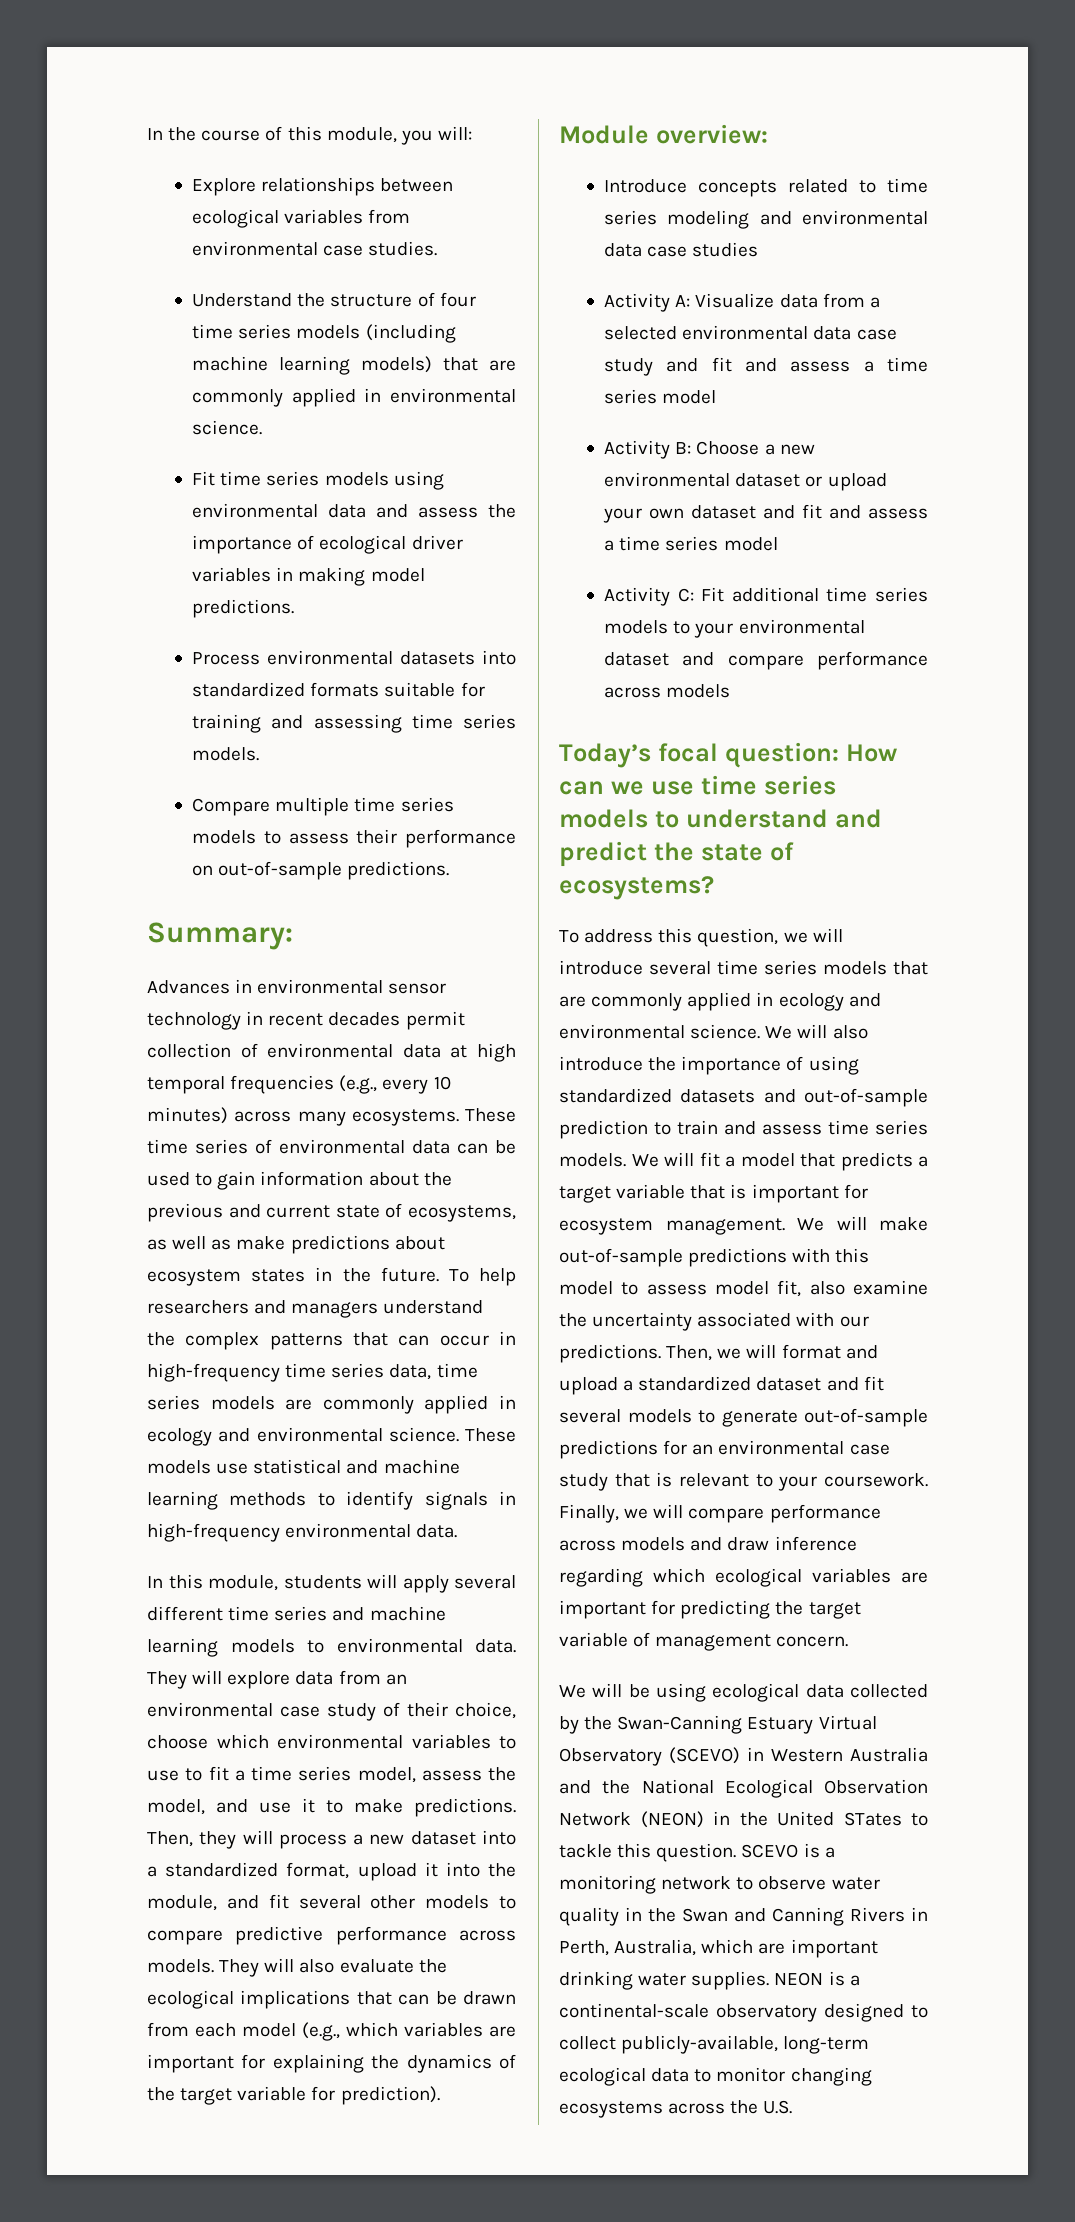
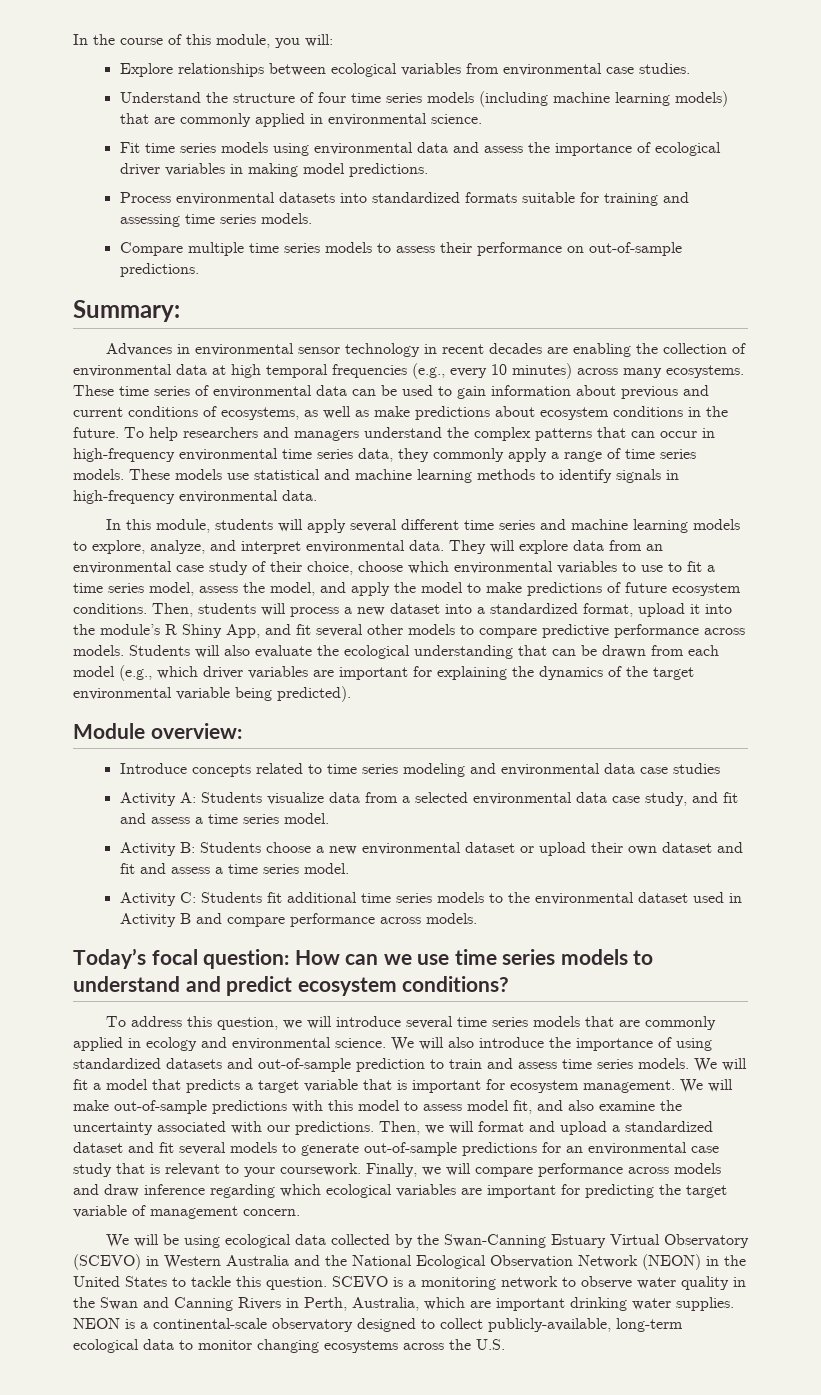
- Advances in environmental sensor technology in recent decades permit collection of environmental data at high temporal frequencies (e.g., every 10 minutes) across many ecosystems.
+ Advances in environmental sensor technology in recent decades are enabling the collection of environmental data at high temporal frequencies (e.g., every 10 minutes) across many ecosystems.
- These time series of environmental data can be used to gain information about the previous and current state of ecosystems, as well as make predictions about ecosystem states in the future.
+ These time series of environmental data can be used to gain information about previous and current conditions of ecosystems, as well as make predictions about ecosystem conditions in the future.
- To help researchers and managers understand the complex patterns that can occur in high-frequency time series data, time series models are commonly applied in ecology and environmental science.
+ To help researchers and managers understand the complex patterns that can occur in high-frequency environmental time series data, they commonly apply a range of time series models.
- In this module, students will apply several different time series and machine learning models to environmental data.
+ In this module, students will apply several different time series and machine learning models to explore, analyze, and interpret environmental data.
- They will explore data from an environmental case study of their choice, choose which environmental variables to use to fit a time series model, assess the model, and use it to make predictions. Then, they will process a new dataset into a standardized format, upload it into the module, and fit several other models to compare predictive performance across models.
+ They will explore data from an environmental case study of their choice, choose which environmental variables to use to fit a time series model, assess the model, and apply the model to make predictions of future ecosystem conditions. Then, students will process a new dataset into a standardized format, upload it into the module’s R Shiny App, and fit several other models to compare predictive performance across models.
- They will also evaluate the ecological implications that can be drawn from each model (e.g., which variables are important for explaining the dynamics of the target variable for prediction).
+ Students will also evaluate the ecological understanding that can be drawn from each model (e.g., which driver variables are important for explaining the dynamics of the target environmental variable being predicted).
- Activity A: Visualize data from a selected environmental data case study and fit and assess a time series model
+ Activity A: Students visualize data from a selected environmental data case study, and fit and assess a time series model.
- Activity B: Choose a new environmental dataset or upload your own dataset and fit and assess a time series model
+ Activity B: Students choose a new environmental dataset or upload their own dataset and fit and assess a time series model.
- Activity C: Fit additional time series models to your environmental dataset and compare performance across models
+ Activity C: Students fit additional time series models to the environmental dataset used in Activity B and compare performance across models.
- Today’s focal question: How can we use time series models to understand and predict the state of ecosystems?
+ Today’s focal question: How can we use time series models to understand and predict ecosystem conditions?
- We will make out-of-sample predictions with this model to assess model fit, also examine the uncertainty associated with our predictions.
+ We will make out-of-sample predictions with this model to assess model fit, and also examine the uncertainty associated with our predictions.
- We will be using ecological data collected by the Swan-Canning Estuary Virtual Observatory (SCEVO) in Western Australia and the National Ecological Observation Network (NEON) in the United STates to tackle this question.
+ We will be using ecological data collected by the Swan-Canning Estuary Virtual Observatory (SCEVO) in Western Australia and the National Ecological Observation Network (NEON) in the United States to tackle this question.

